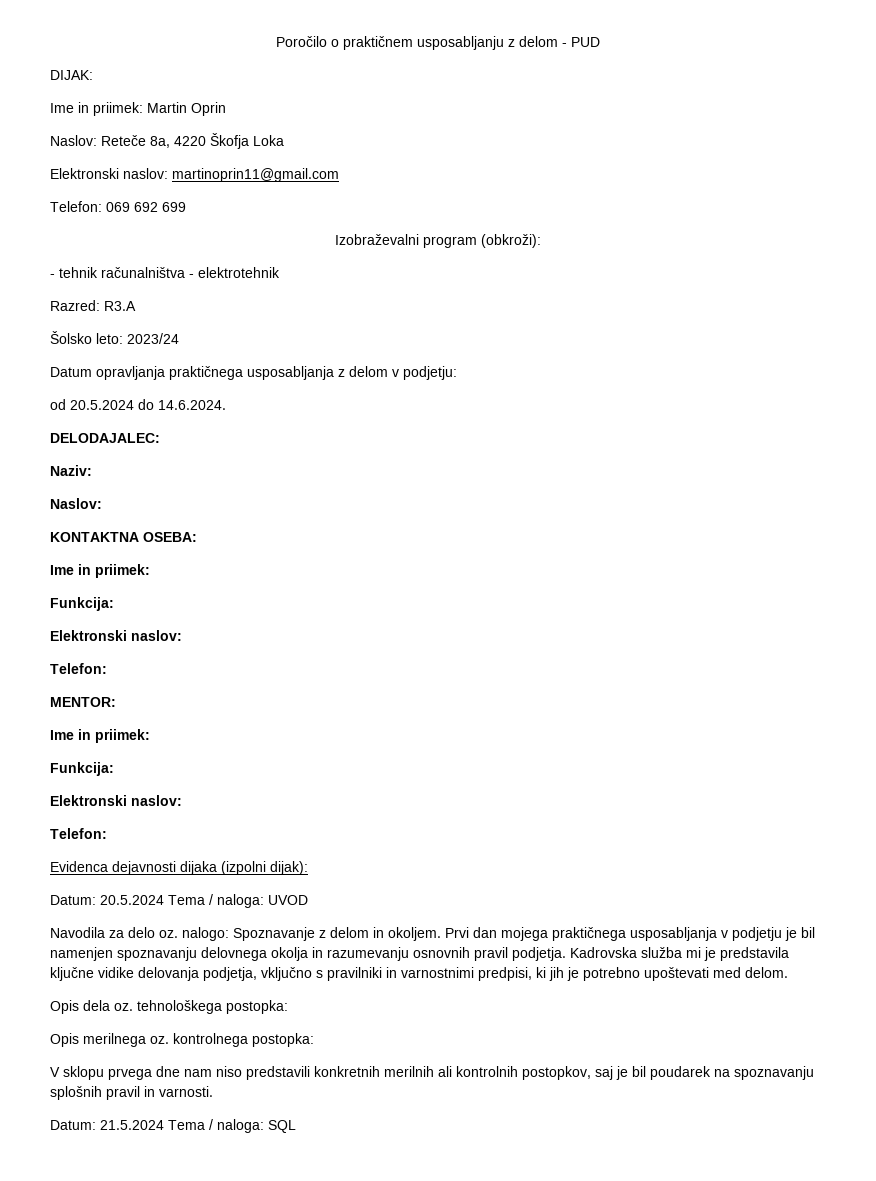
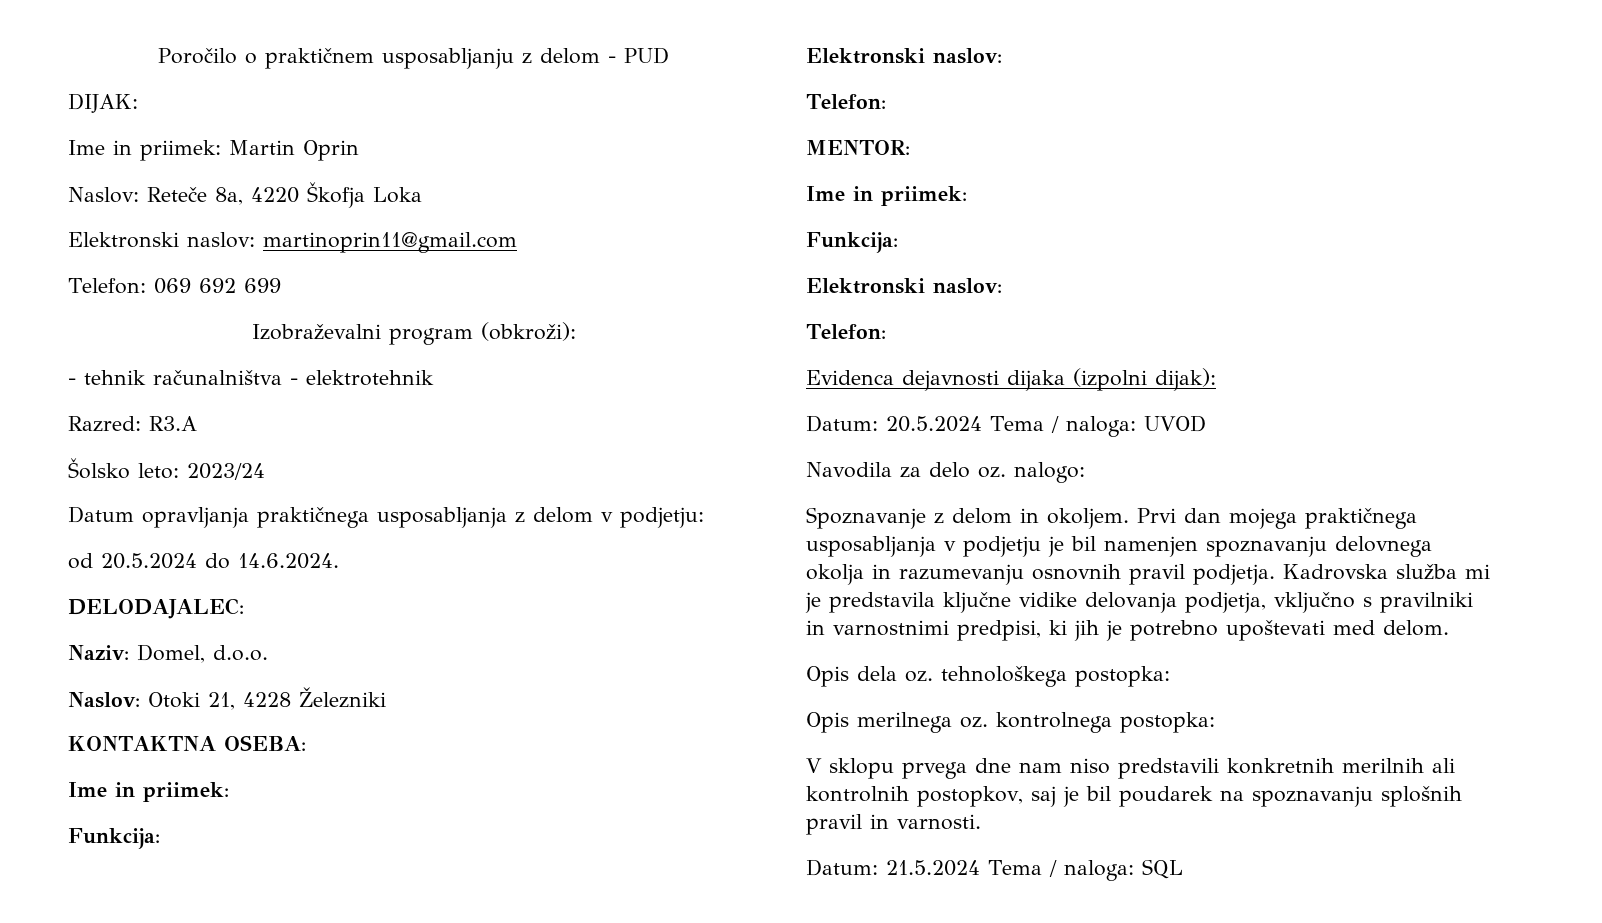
- Naziv:
- Naslov:
+ Naziv: Domel, d.o.o.
+ Naslov: Otoki 21, 4228 Železniki
- Navodila za delo oz. nalogo: Spoznavanje z delom in okoljem.
+ Navodila za delo oz. nalogo:
+ Spoznavanje z delom in okoljem.

